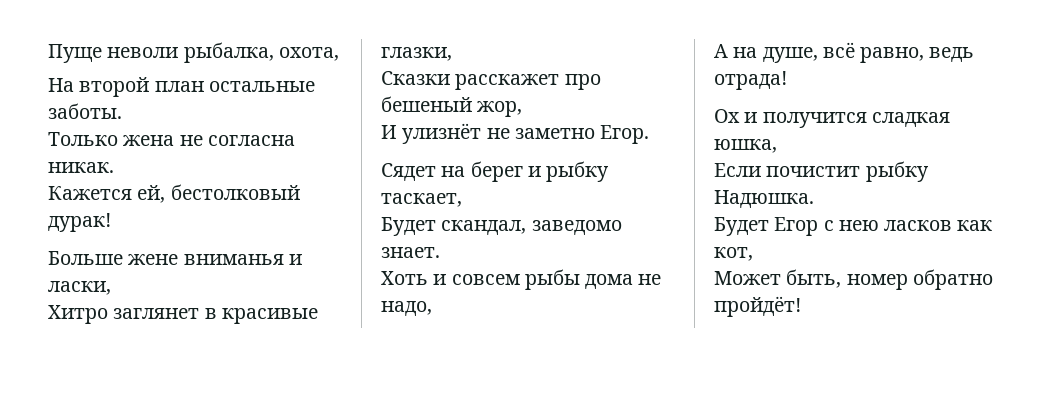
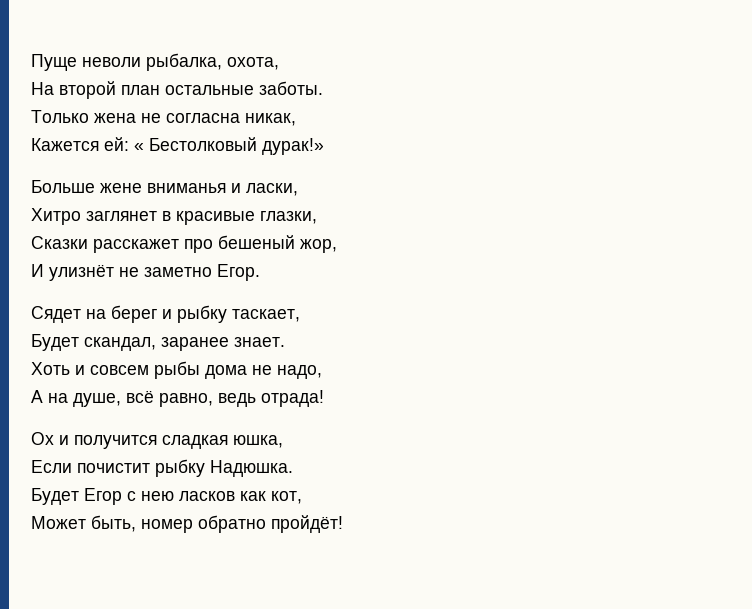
- Только жена не согласна никак.
+ Только жена не согласна никак,
- Кажется ей, бестолковый дурак!
+ Кажется ей: « Бестолковый дурак!»
- Будет скандал, заведомо знает.
+ Будет скандал, заранее знает.

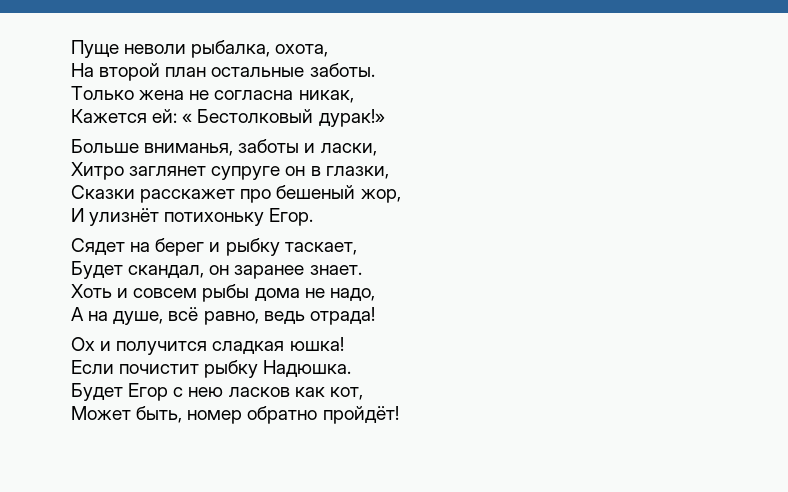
- Больше жене вниманья и ласки,
+ Больше вниманья, заботы и ласки,
- Хитро заглянет в красивые глазки,
+ Хитро заглянет супруге он в глазки,
- И улизнёт не заметно Егор.
+ И улизнёт потихоньку Егор.
- Будет скандал, заранее знает.
+ Будет скандал, он заранее знает.
- Ох и получится сладкая юшка,
+ Ох и получится сладкая юшка!

